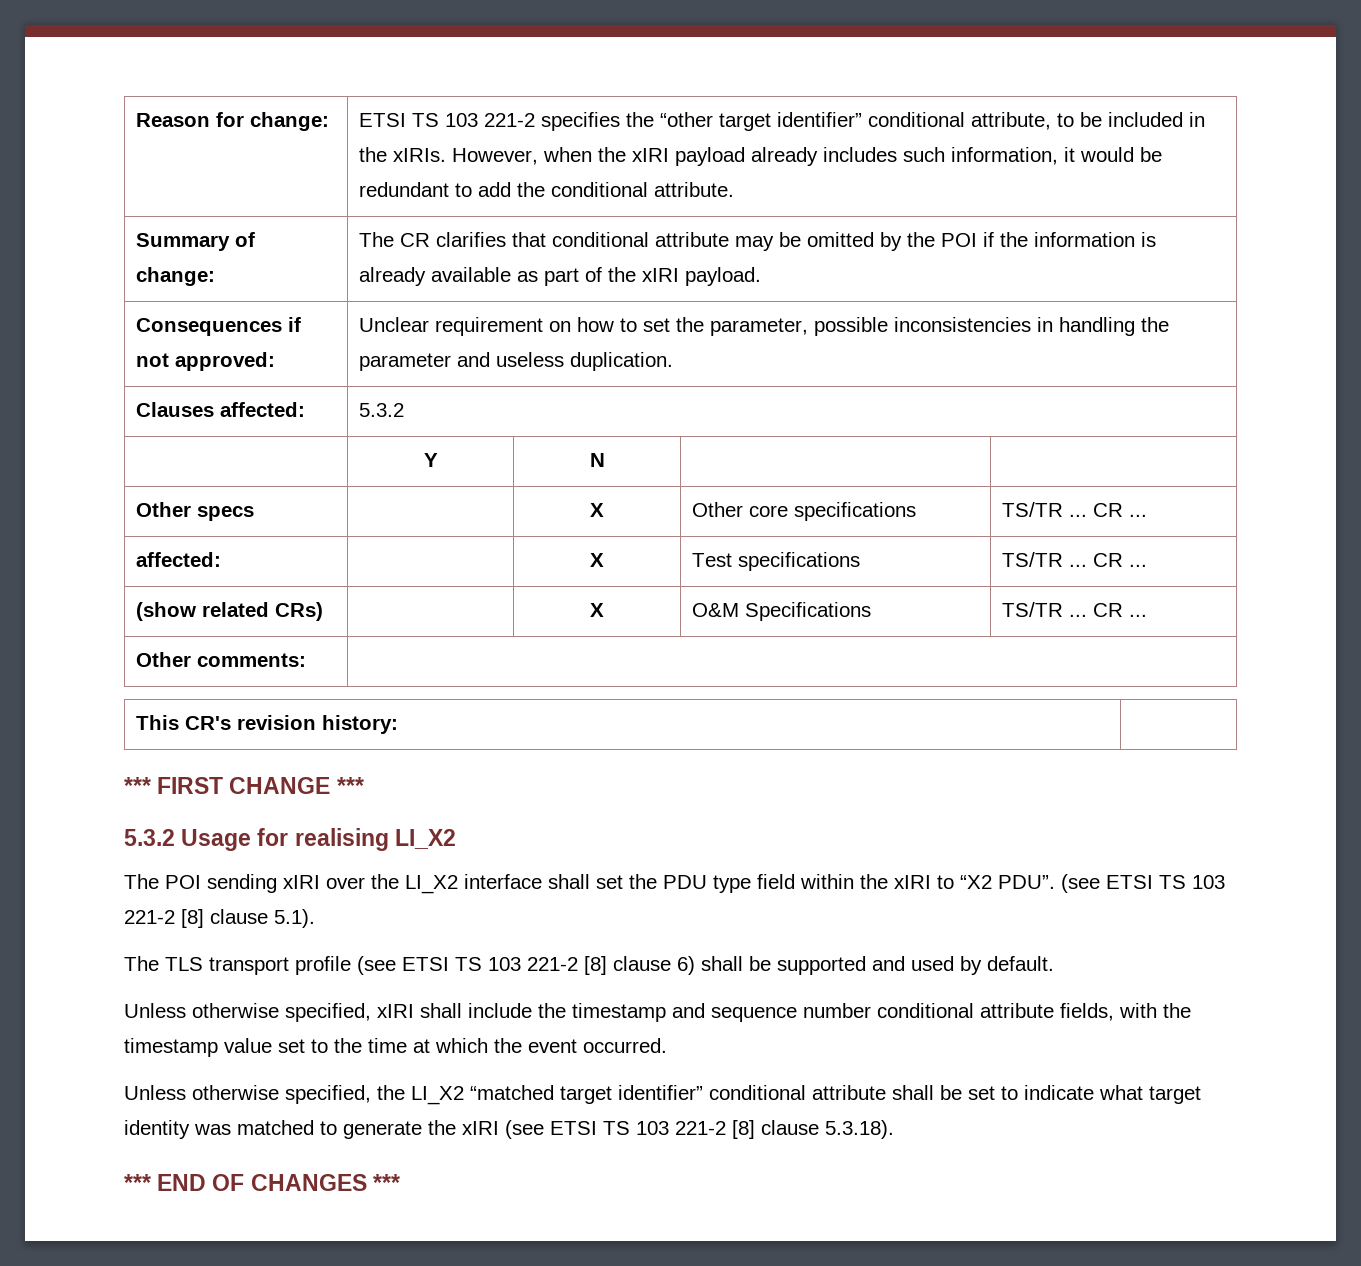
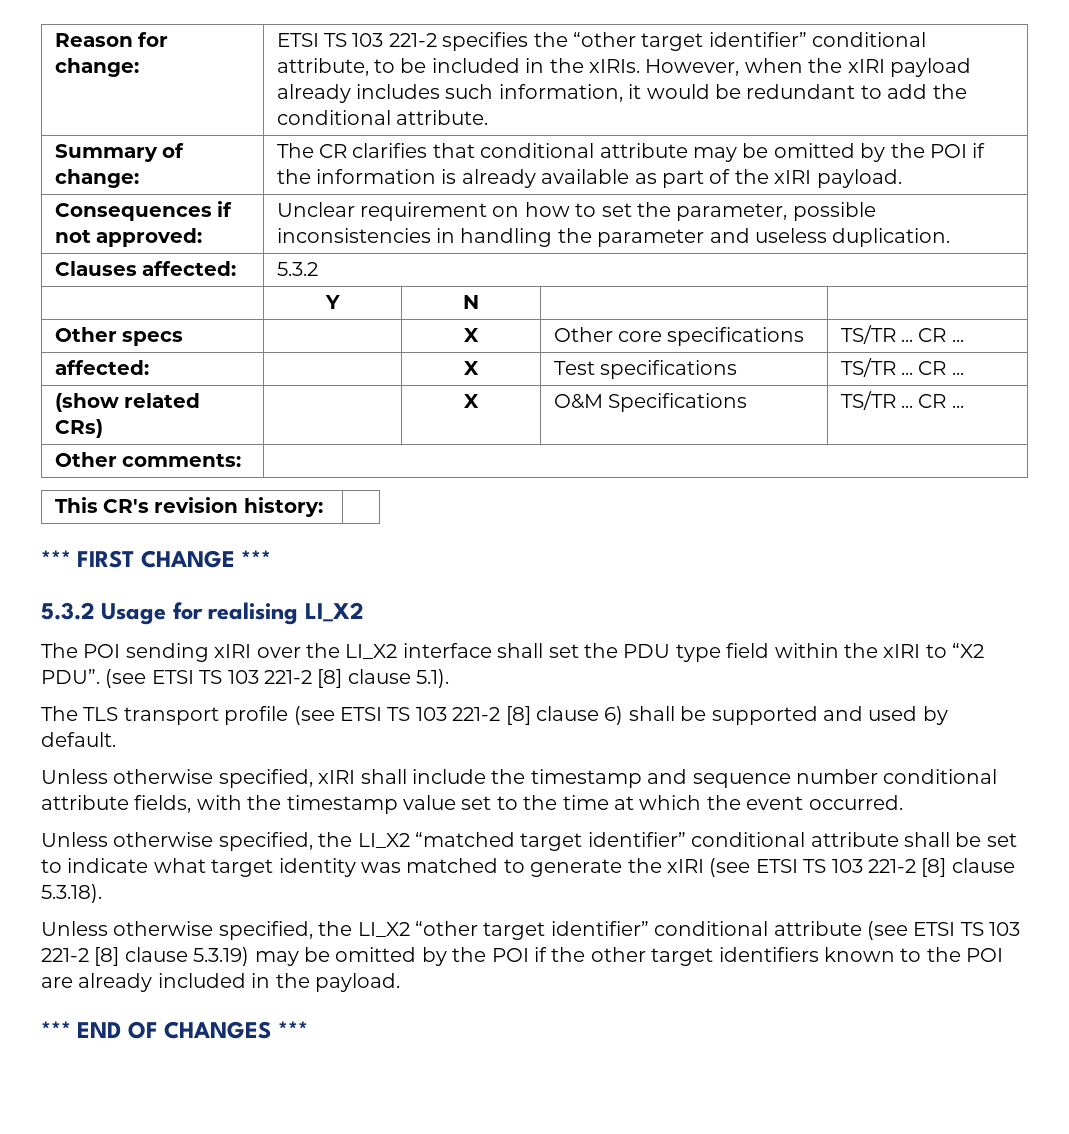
+ Unless otherwise specified, the LI_X2 “other target identifier” conditional attribute (see ETSI TS 103 221-2 [8] clause 5.3.19) may be omitted by the POI if the other target identifiers known to the POI are already included in the payload.

